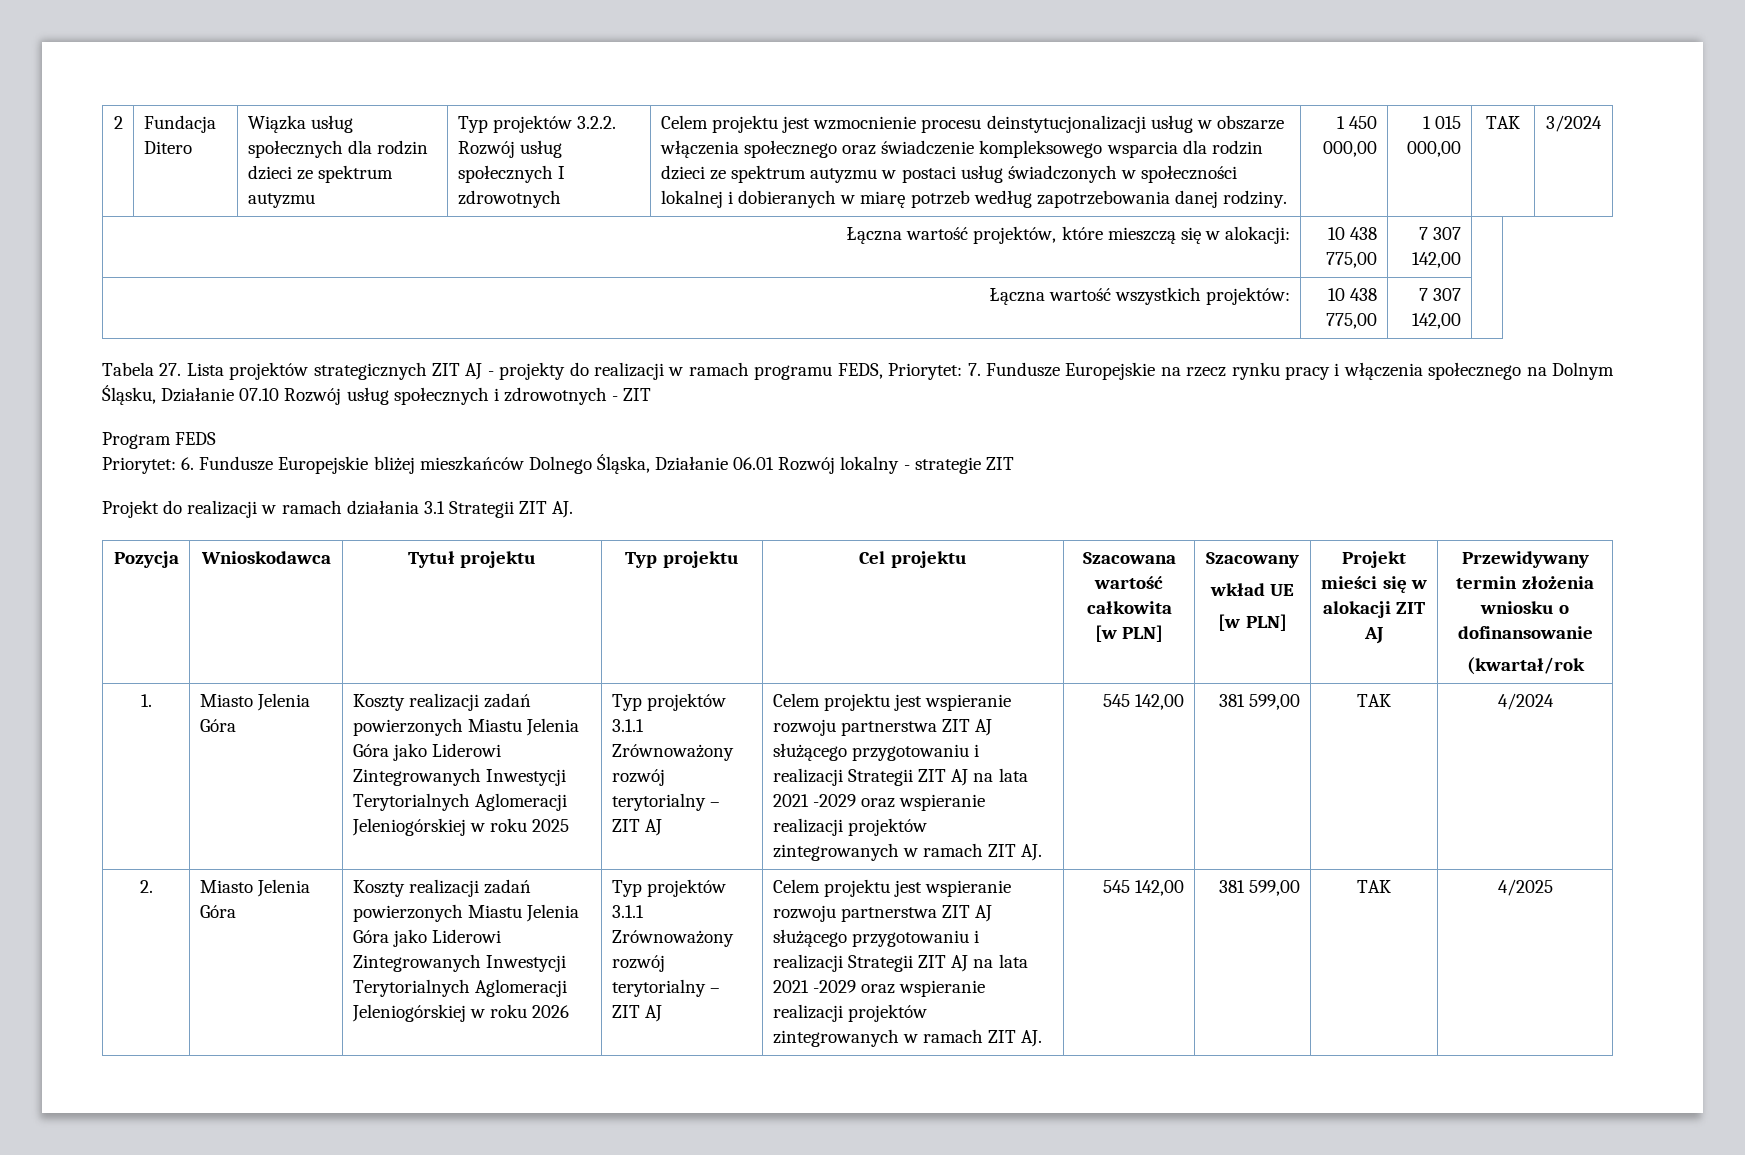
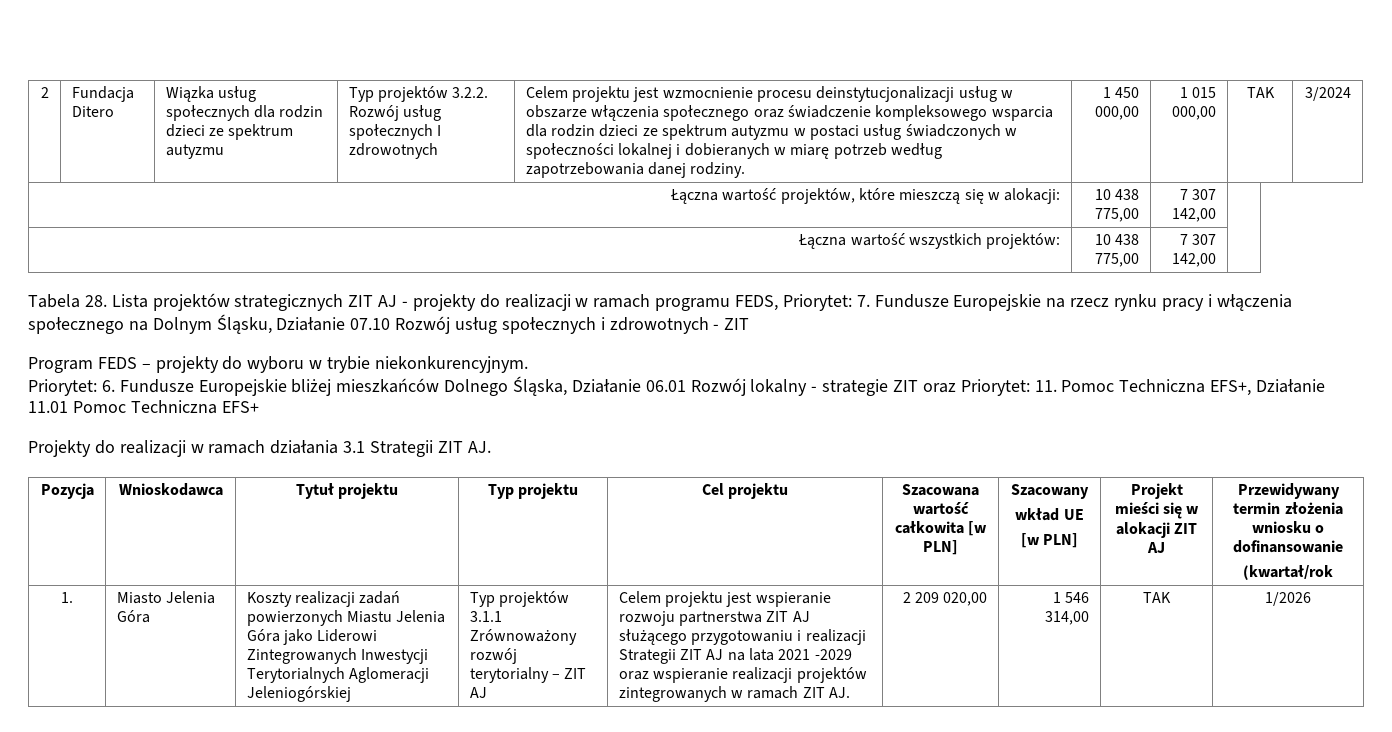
- Tabela 27. Lista projektów strategicznych ZIT AJ - projekty do realizacji w ramach programu FEDS, Priorytet: 7. Fundusze Europejskie na rzecz rynku pracy i włączenia społecznego na Dolnym Śląsku, Działanie 07.10 Rozwój usług społecznych i zdrowotnych - ZIT
+ Tabela 28. Lista projektów strategicznych ZIT AJ - projekty do realizacji w ramach programu FEDS, Priorytet: 7. Fundusze Europejskie na rzecz rynku pracy i włączenia społecznego na Dolnym Śląsku, Działanie 07.10 Rozwój usług społecznych i zdrowotnych - ZIT
- Program FEDS
+ Program FEDS – projekty do wyboru w trybie niekonkurencyjnym.
- Priorytet: 6. Fundusze Europejskie bliżej mieszkańców Dolnego Śląska, Działanie 06.01 Rozwój lokalny - strategie ZIT
- Projekt do realizacji w ramach działania 3.1 Strategii ZIT AJ.
+ Priorytet: 6. Fundusze Europejskie bliżej mieszkańców Dolnego Śląska, Działanie 06.01 Rozwój lokalny - strategie ZIT oraz Priorytet: 11. Pomoc Techniczna EFS+, Działanie 11.01 Pomoc Techniczna EFS+
+ Projekty do realizacji w ramach działania 3.1 Strategii ZIT AJ.
- Koszty realizacji zadań powierzonych Miastu Jelenia Góra jako Liderowi Zintegrowanych Inwestycji Terytorialnych Aglomeracji Jeleniogórskiej w roku 2025
+ Koszty realizacji zadań powierzonych Miastu Jelenia Góra jako Liderowi Zintegrowanych Inwestycji Terytorialnych Aglomeracji Jeleniogórskiej
- 545 142,00 | 381 599,00 | TAK | 4/2024
- 2. | Miasto Jelenia Góra | Koszty realizacji zadań powierzonych Miastu Jelenia Góra jako Liderowi Zintegrowanych Inwestycji Terytorialnych Aglomeracji Jeleniogórskiej w roku 2026 | Typ projektów 3.1.1 Zrównoważony rozwój terytorialny – ZIT AJ | Celem projektu jest wspieranie rozwoju partnerstwa ZIT AJ służącego przygotowaniu i realizacji Strategii ZIT AJ na lata 2021 -2029 oraz wspieranie realizacji projektów zintegrowanych w ramach ZIT AJ. | 545 142,00 | 381 599,00 | TAK | 4/2025
+ 2 209 020,00 | 1 546 314,00 | TAK | 1/2026

